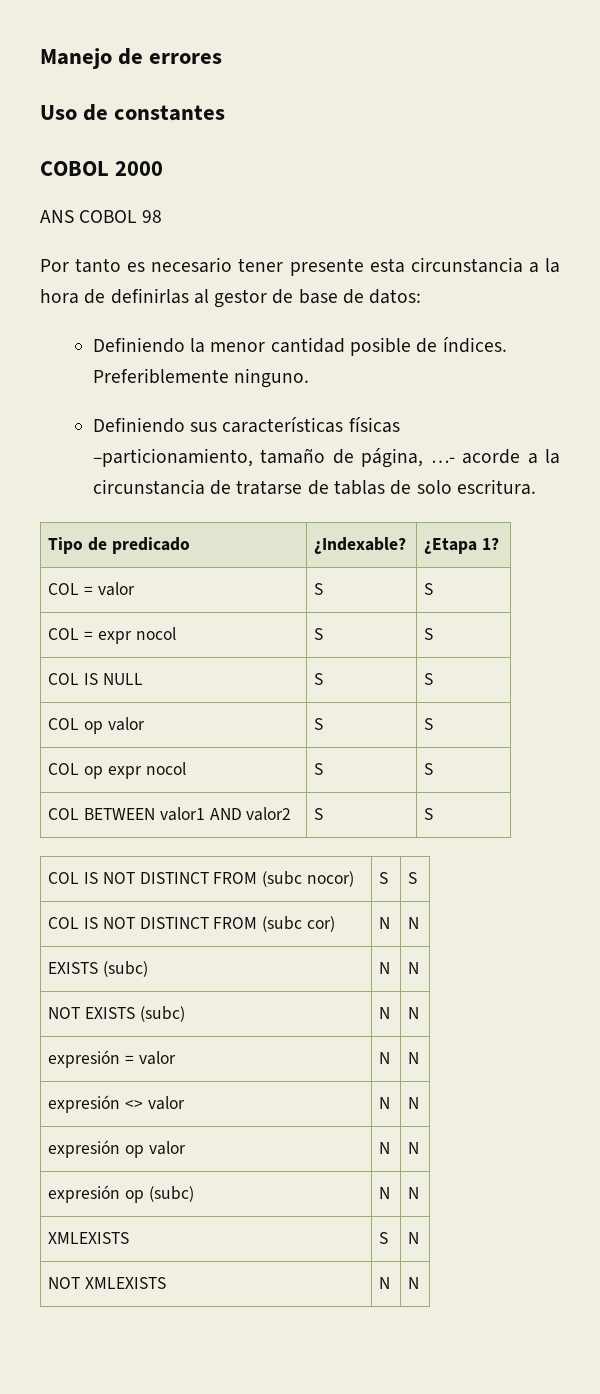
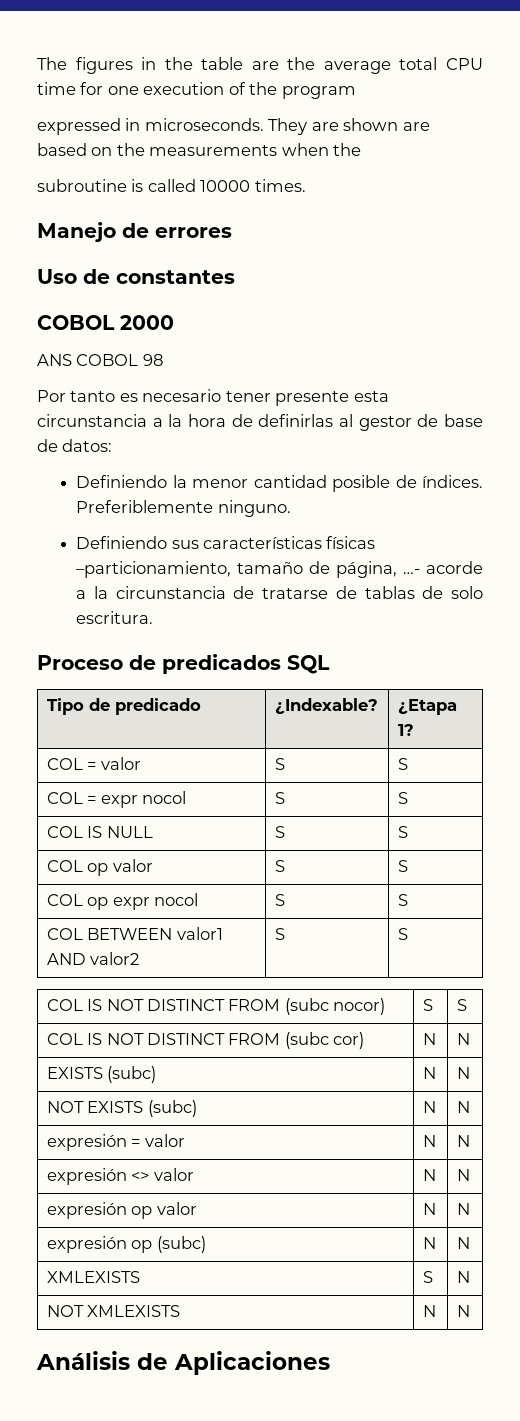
+ The figures in the table are the average total CPU time for one execution of the program
+ expressed in microseconds. They are shown are based on the measurements when the
+ subroutine is called 10000 times.
+ Proceso de predicados SQL
+ Análisis de Aplicaciones

